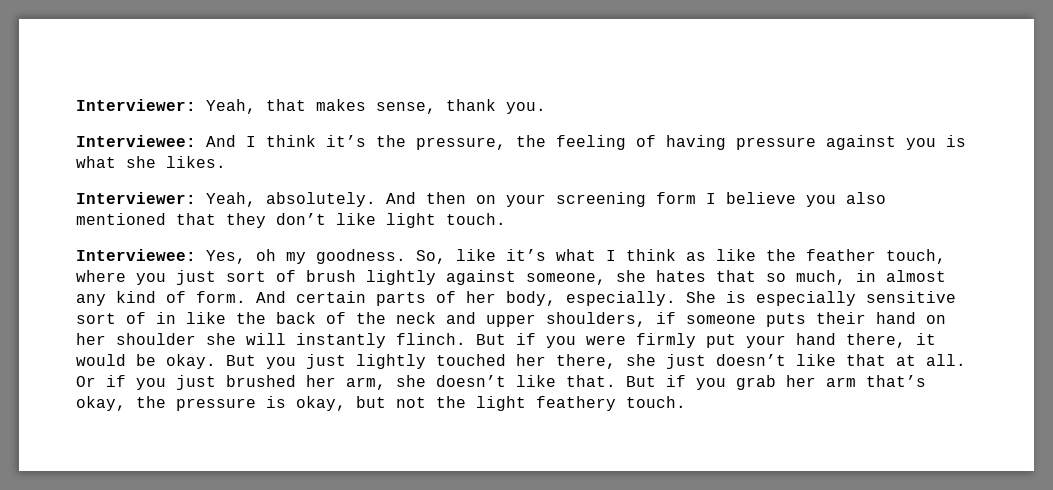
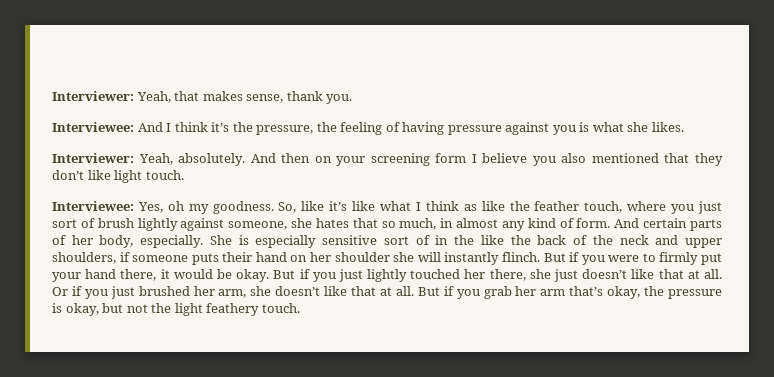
- So, like it’s what I think as like the feather touch, where you just sort of brush lightly against someone, she hates that so much, in almost any kind of form.
+ So, like it’s like what I think as like the feather touch, where you just sort of brush lightly against someone, she hates that so much, in almost any kind of form.
- She is especially sensitive sort of in like the back of the neck and upper shoulders, if someone puts their hand on her shoulder she will instantly flinch.
+ She is especially sensitive sort of in the like the back of the neck and upper shoulders, if someone puts their hand on her shoulder she will instantly flinch.
- But if you were firmly put your hand there, it would be okay.
+ But if you were to firmly put your hand there, it would be okay.
- But you just lightly touched her there, she just doesn’t like that at all.
+ But if you just lightly touched her there, she just doesn’t like that at all.
- Or if you just brushed her arm, she doesn’t like that.
+ Or if you just brushed her arm, she doesn’t like that at all.

